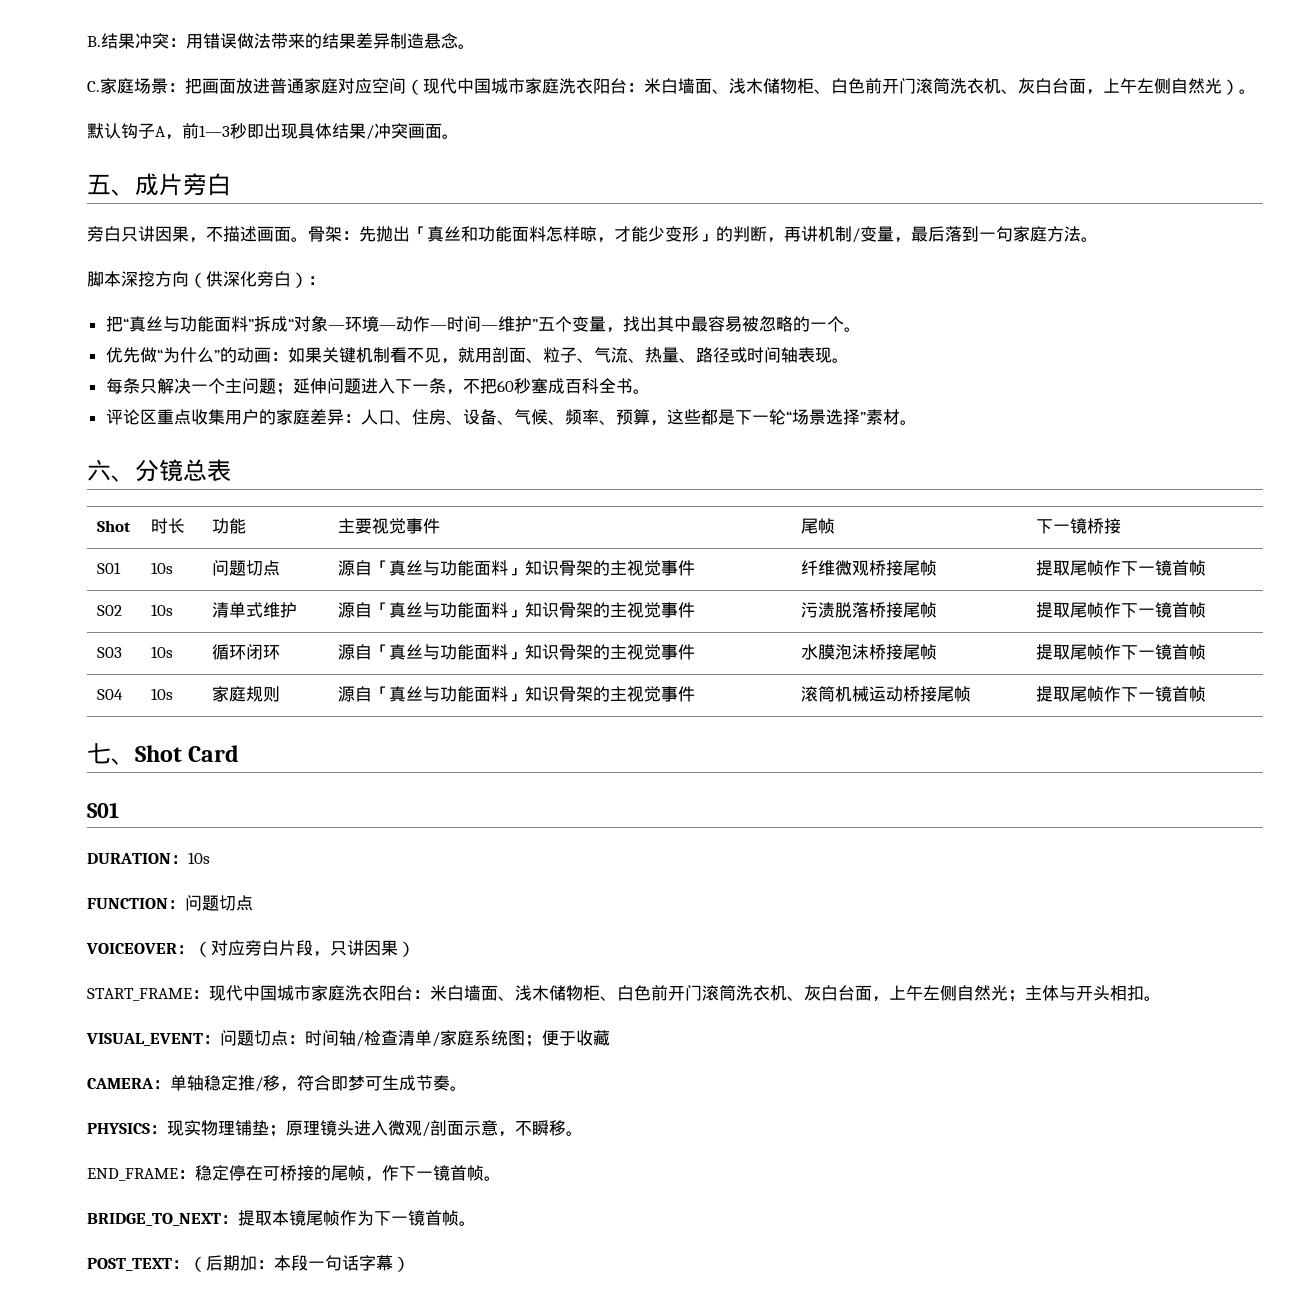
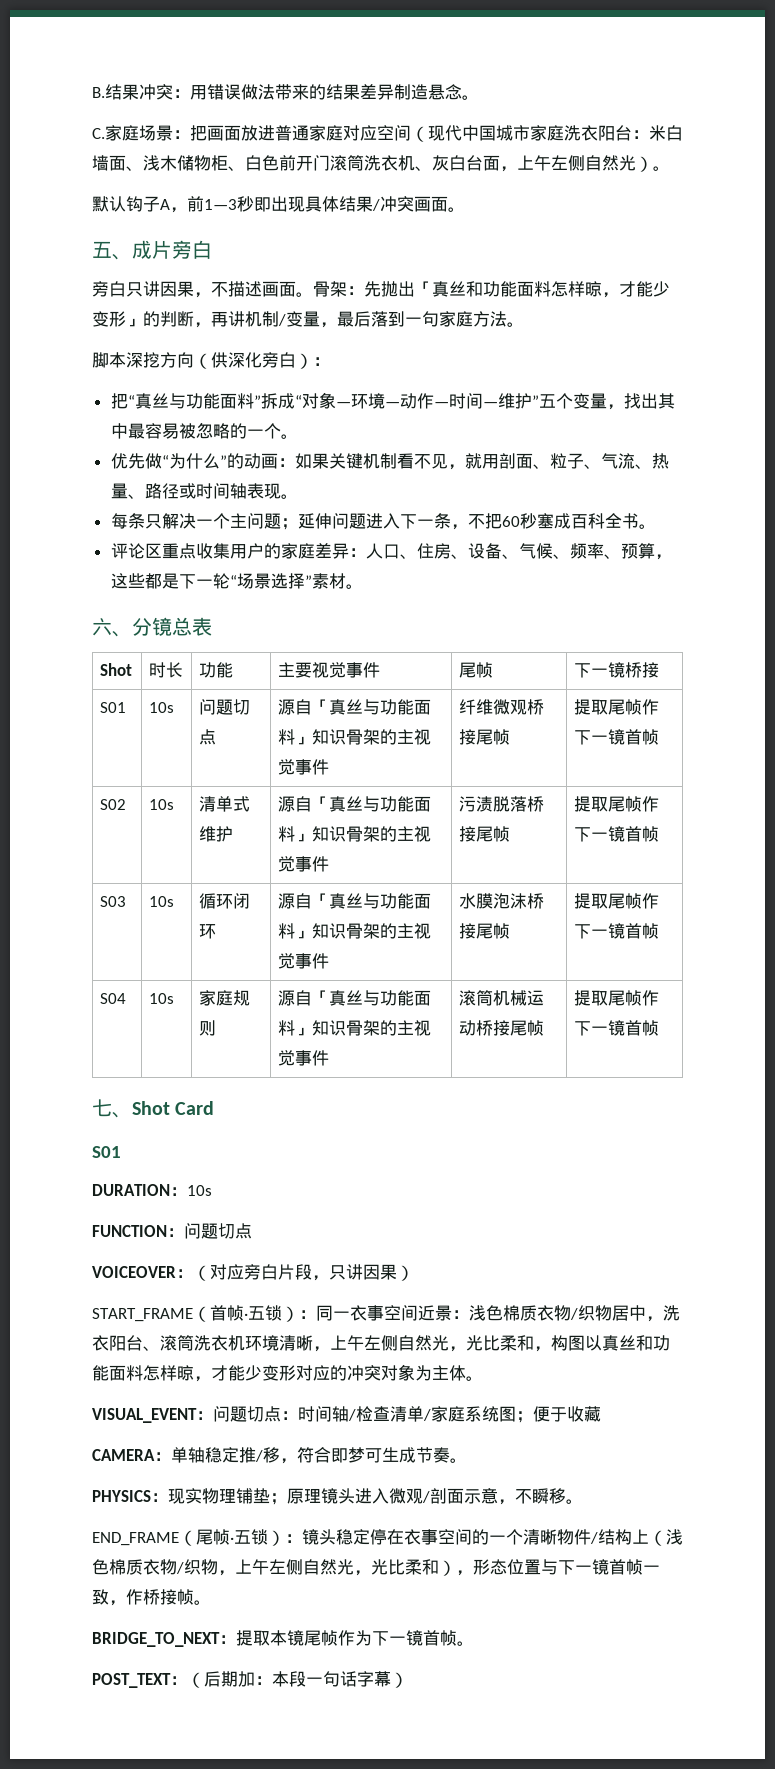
- START_FRAME：现代中国城市家庭洗衣阳台：米白墙面、浅木储物柜、白色前开门滚筒洗衣机、灰白台面，上午左侧自然光；主体与开头相扣。
+ START_FRAME（首帧·五锁）：同一衣事空间近景：浅色棉质衣物/织物居中，洗衣阳台、滚筒洗衣机环境清晰，上午左侧自然光，光比柔和，构图以真丝和功能面料怎样晾，才能少变形对应的冲突对象为主体。
- END_FRAME：稳定停在可桥接的尾帧，作下一镜首帧。
+ END_FRAME（尾帧·五锁）：镜头稳定停在衣事空间的一个清晰物件/结构上（浅色棉质衣物/织物，上午左侧自然光，光比柔和），形态位置与下一镜首帧一致，作桥接帧。

